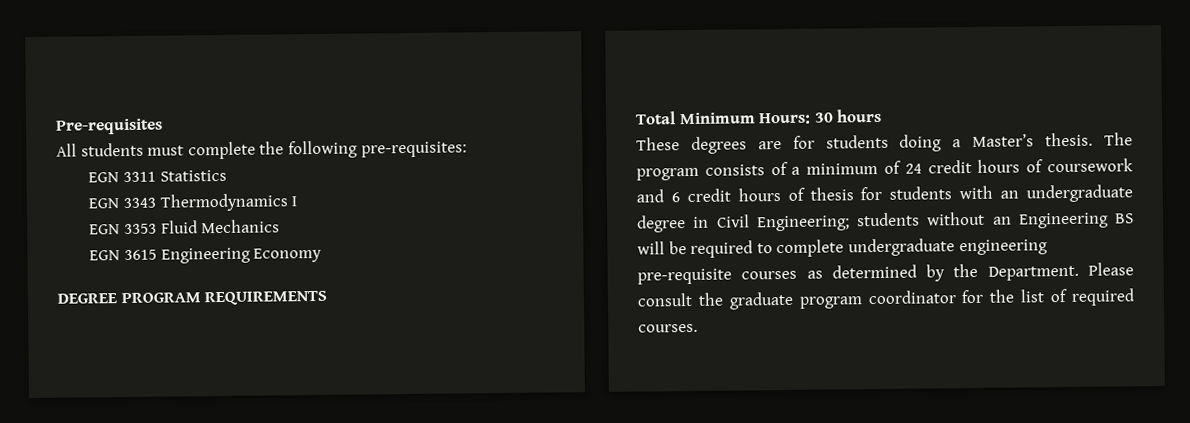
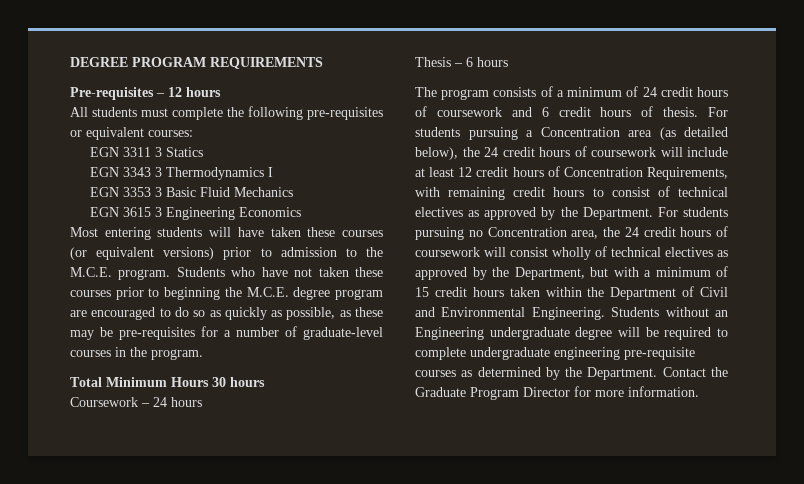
- Pre-requisites
+ DEGREE PROGRAM REQUIREMENTS
+ Pre-requisites – 12 hours
- All students must complete the following pre-requisites:
+ All students must complete the following pre-requisites or equivalent courses:
- EGN 3311 Statistics
+ EGN 3311 3 Statics
- EGN 3343 Thermodynamics I
+ EGN 3343 3 Thermodynamics I
- EGN 3353 Fluid Mechanics
+ EGN 3353 3 Basic Fluid Mechanics
- EGN 3615 Engineering Economy
- DEGREE PROGRAM REQUIREMENTS
+ EGN 3615 3 Engineering Economics
+ Most entering students will have taken these courses (or equivalent versions) prior to admission to the M.C.E. program. Students who have not taken these courses prior to beginning the M.C.E. degree program are encouraged to do so as quickly as possible, as these may be pre-requisites for a number of graduate-level courses in the program.
- Total Minimum Hours: 30 hours
+ Total Minimum Hours 30 hours
- These degrees are for students doing a Master’s thesis. The program consists of a minimum of 24 credit hours of coursework and 6 credit hours of thesis for students with an undergraduate degree in Civil Engineering; students without an Engineering BS will be required to complete undergraduate engineering pre-requisite courses as determined by the Department.
+ Coursework – 24 hours
+ Thesis – 6 hours
+ The program consists of a minimum of 24 credit hours of coursework and 6 credit hours of thesis. For students pursuing a Concentration area (as detailed below), the 24 credit hours of coursework will include at least 12 credit hours of Concentration Requirements, with remaining credit hours to consist of technical electives as approved by the Department. For students pursuing no Concentration area, the 24 credit hours of coursework will consist wholly of technical electives as approved by the Department, but with a minimum of 15 credit hours taken within the Department of Civil and Environmental Engineering. Students without an Engineering undergraduate degree will be required to complete undergraduate engineering pre-requisite courses as determined by the Department.
- Please consult the graduate program coordinator for the list of required courses.
+ Contact the Graduate Program Director for more information.

